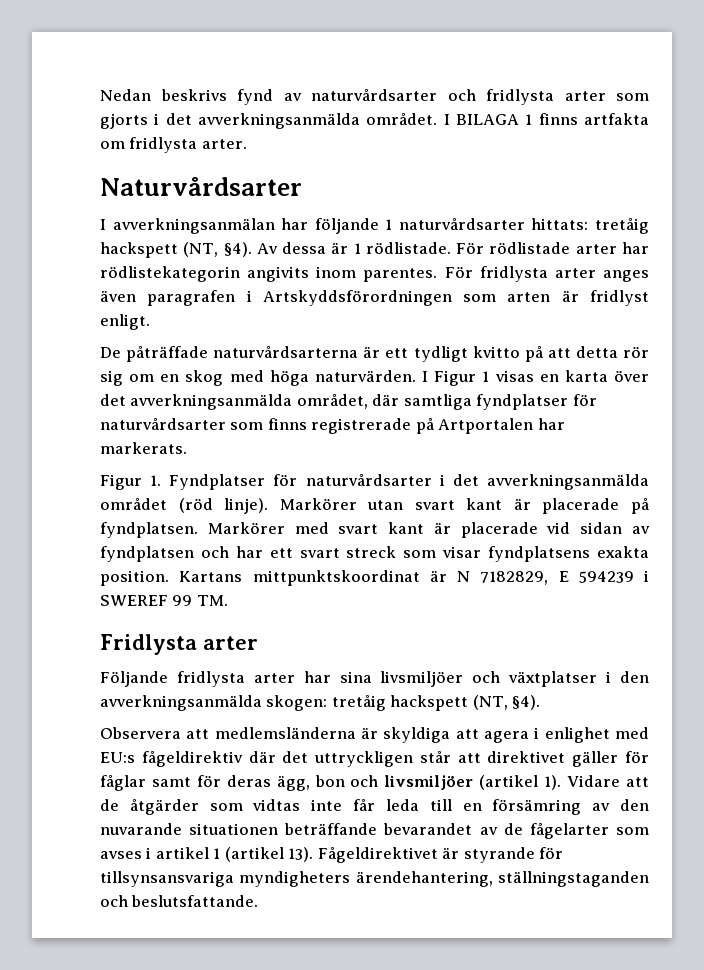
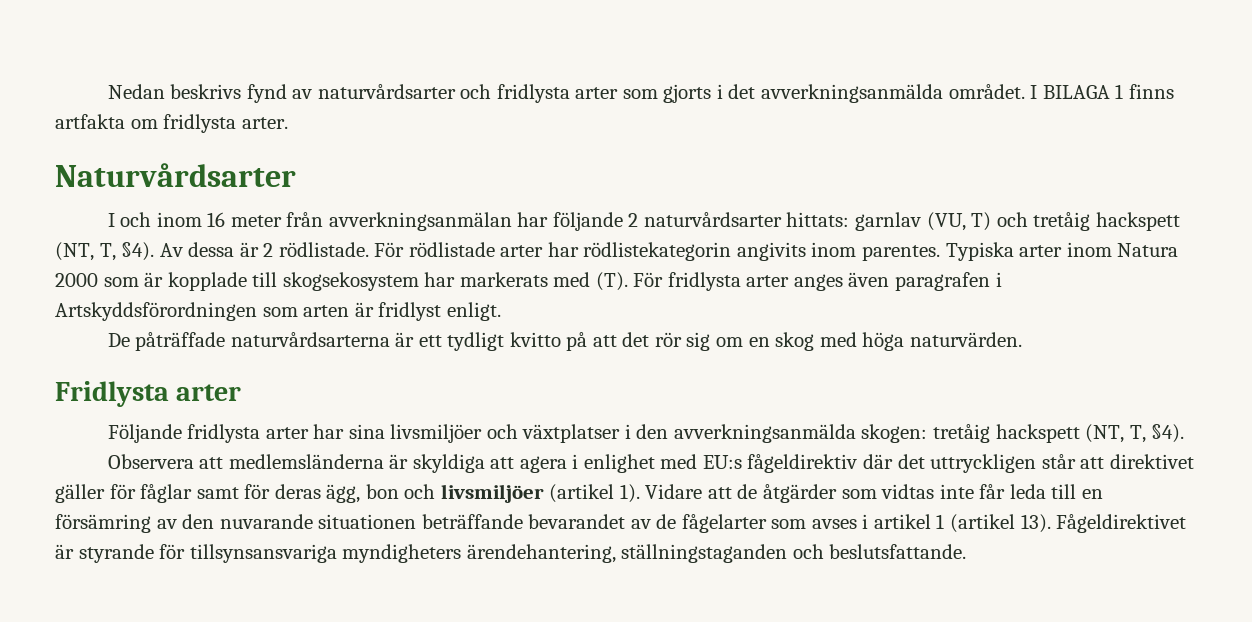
- I avverkningsanmälan har följande 1 naturvårdsarter hittats: tretåig hackspett (NT, §4).
+ I och inom 16 meter från avverkningsanmälan har följande 2 naturvårdsarter hittats: garnlav (VU, T) och tretåig hackspett (NT, T, §4).
- Av dessa är 1 rödlistade.
+ Av dessa är 2 rödlistade.
- För fridlysta arter anges även paragrafen i Artskyddsförordningen som arten är fridlyst enligt.
+ Typiska arter inom Natura 2000 som är kopplade till skogsekosystem har markerats med (T). För fridlysta arter anges även paragrafen i Artskyddsförordningen som arten är fridlyst enligt.
- De påträffade naturvårdsarterna är ett tydligt kvitto på att detta rör sig om en skog med höga naturvärden. I Figur 1 visas en karta över det avverkningsanmälda området, där samtliga fyndplatser för naturvårdsarter som finns registrerade på Artportalen har markerats.
- Figur 1. Fyndplatser för naturvårdsarter i det avverkningsanmälda området (röd linje). Markörer utan svart kant är placerade på fyndplatsen. Markörer med svart kant är placerade vid sidan av fyndplatsen och har ett svart streck som visar fyndplatsens exakta position. Kartans mittpunktskoordinat är N 7182829, E 594239 i SWEREF 99 TM.
+ De påträffade naturvårdsarterna är ett tydligt kvitto på att det rör sig om en skog med höga naturvärden.
- Följande fridlysta arter har sina livsmiljöer och växtplatser i den avverkningsanmälda skogen: tretåig hackspett (NT, §4).
+ Följande fridlysta arter har sina livsmiljöer och växtplatser i den avverkningsanmälda skogen: tretåig hackspett (NT, T, §4).

